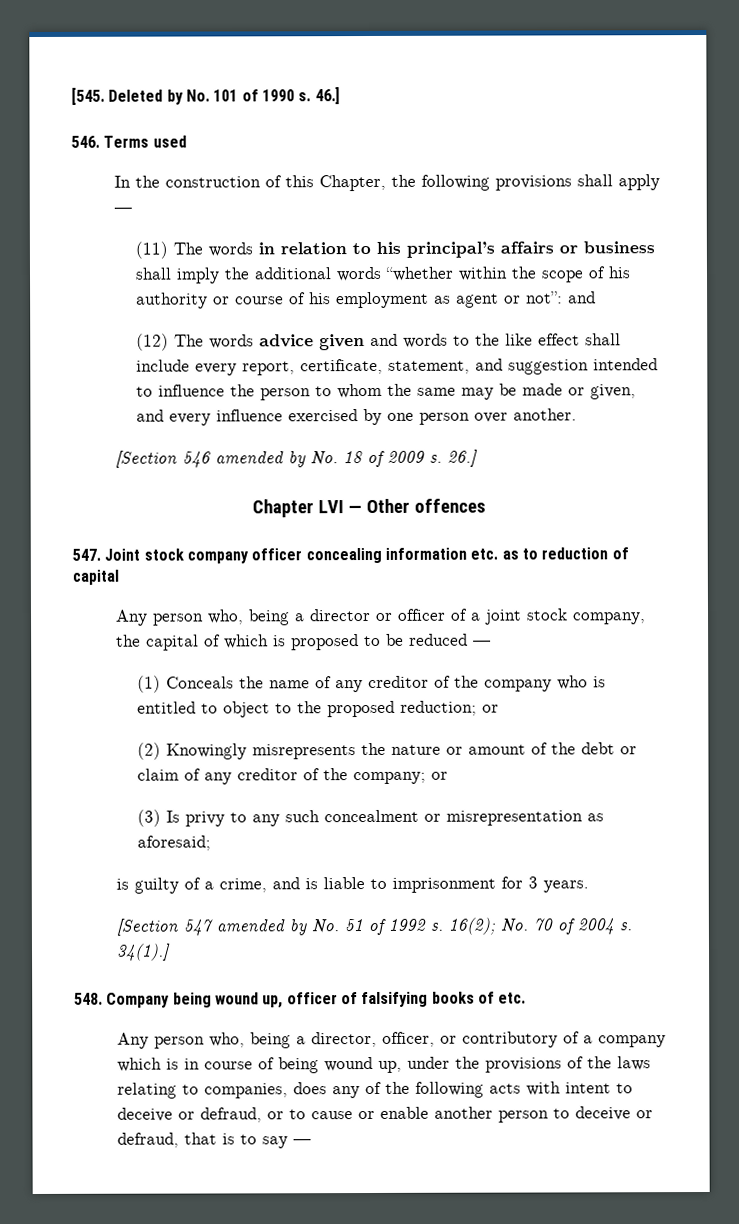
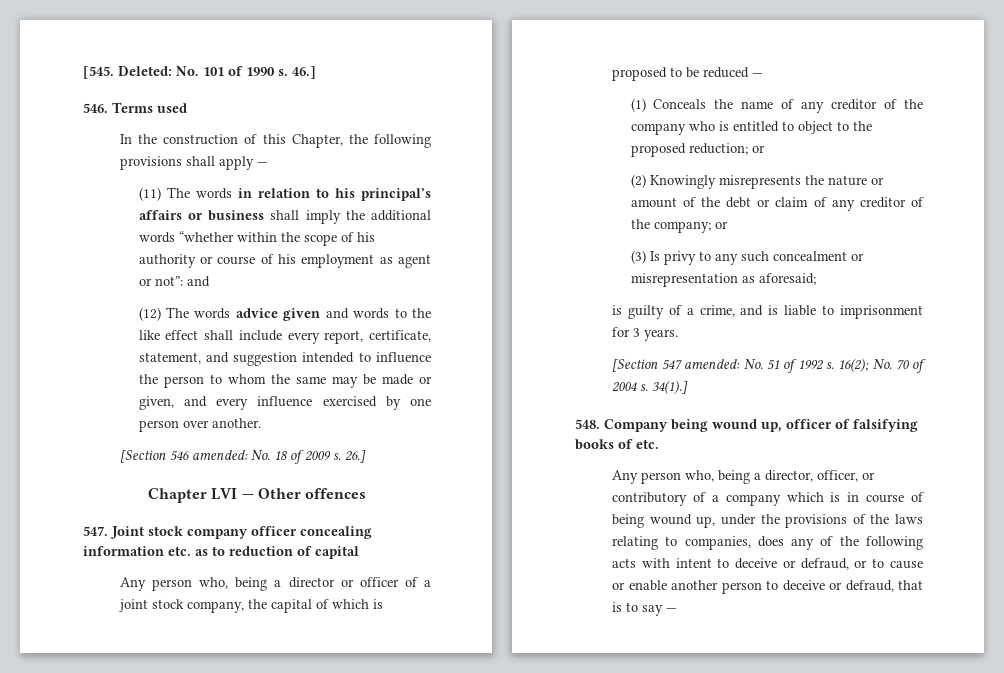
- [545. Deleted by No. 101 of 1990 s.
+ [545. Deleted: No. 101 of 1990 s.
- [Section 546 amended by No. 18 of 2009 s.
+ [Section 546 amended: No. 18 of 2009 s.
- [Section 547 amended by No. 51 of 1992 s.
+ [Section 547 amended: No. 51 of 1992 s.

